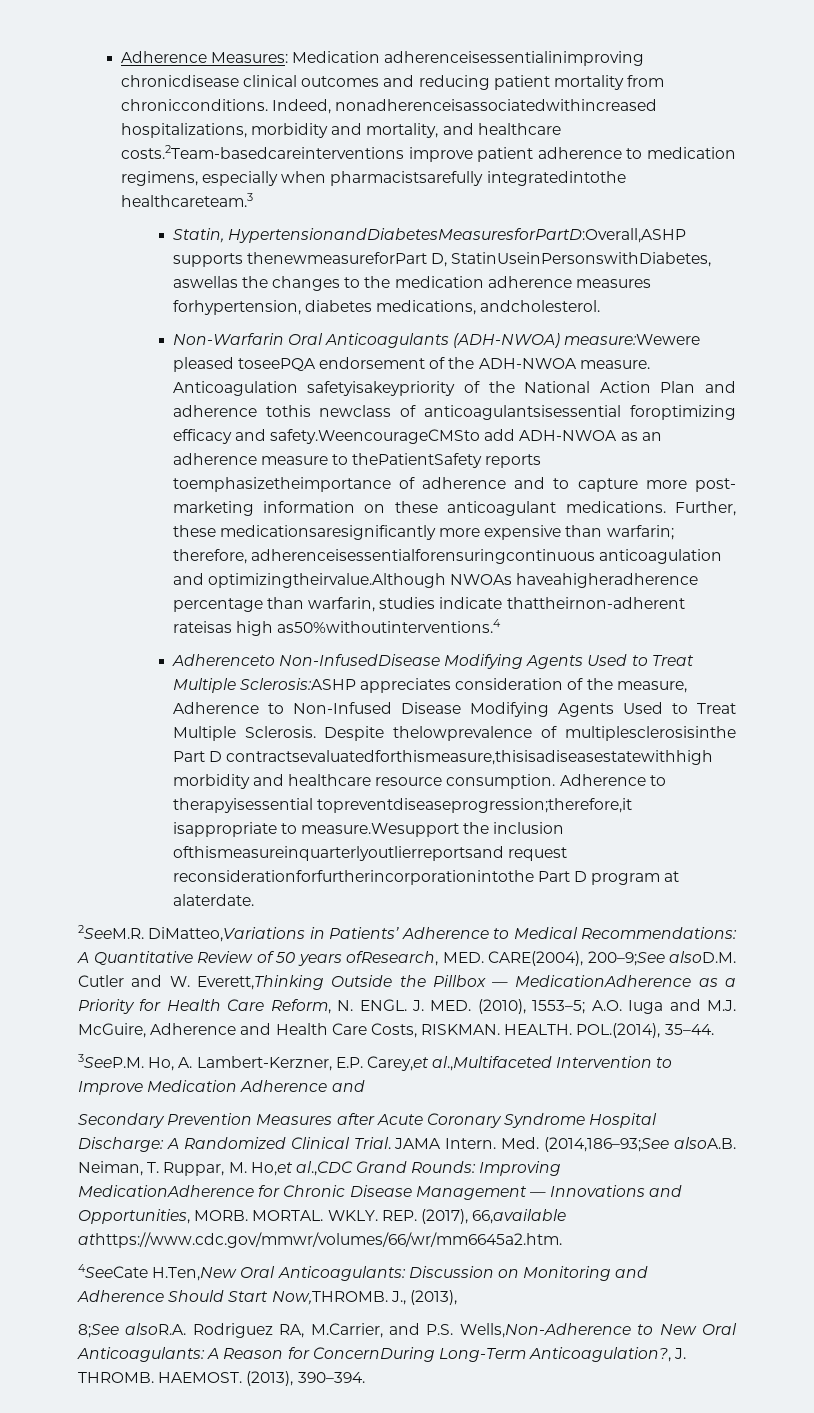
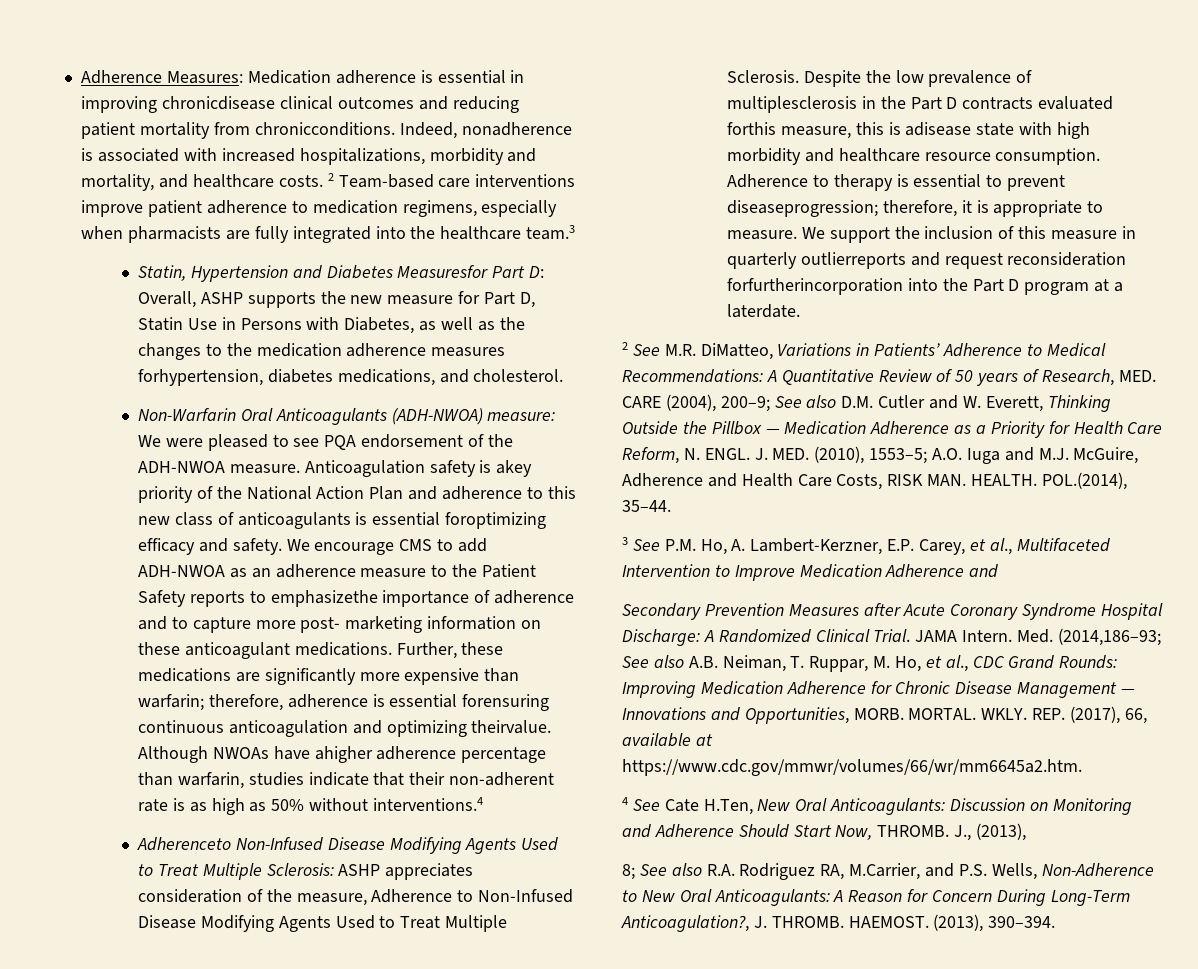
- Adherence Measures: Medication adherenceisessentialinimproving chronicdisease clinical outcomes and reducing patient mortality from chronicconditions.
+ Adherence Measures: Medication adherence is essential in improving chronicdisease clinical outcomes and reducing patient mortality from chronicconditions.
- Indeed, nonadherenceisassociatedwithincreased hospitalizations, morbidity and mortality, and healthcare costs.2Team-basedcareinterventions improve patient adherence to medication regimens, especially when pharmacistsarefully integratedintothe healthcareteam.3
- Statin, HypertensionandDiabetesMeasuresforPartD:Overall,ASHP supports thenewmeasureforPart D, StatinUseinPersonswithDiabetes, aswellas the changes to the medication adherence measures forhypertension, diabetes medications, andcholesterol.
+ Indeed, nonadherence is associated with increased hospitalizations, morbidity and mortality, and healthcare costs. 2 Team-based care interventions improve patient adherence to medication regimens, especially when pharmacists are fully integrated into the healthcare team.3
+ Statin, Hypertension and Diabetes Measuresfor Part D: Overall, ASHP supports the new measure for Part D, Statin Use in Persons with Diabetes, as well as the changes to the medication adherence measures forhypertension, diabetes medications, and cholesterol.
- Non-Warfarin Oral Anticoagulants (ADH-NWOA) measure:Wewere pleased toseePQA endorsement of the ADH-NWOA measure.
+ Non-Warfarin Oral Anticoagulants (ADH-NWOA) measure: We were pleased to see PQA endorsement of the ADH-NWOA measure.
- Anticoagulation safetyisakeypriority of the National Action Plan and adherence tothis newclass of anticoagulantsisessential foroptimizing efficacy and safety.WeencourageCMSto add ADH-NWOA as an adherence measure to thePatientSafety reports toemphasizetheimportance of adherence and to capture more post- marketing information on these anticoagulant medications.
+ Anticoagulation safety is akey priority of the National Action Plan and adherence to this new class of anticoagulants is essential foroptimizing efficacy and safety. We encourage CMS to add ADH-NWOA as an adherence measure to the Patient Safety reports to emphasizethe importance of adherence and to capture more post- marketing information on these anticoagulant medications.
- Further, these medicationsaresignificantly more expensive than warfarin; therefore, adherenceisessentialforensuringcontinuous anticoagulation and optimizingtheirvalue.Although NWOAs haveahigheradherence percentage than warfarin, studies indicate thattheirnon-adherent rateisas high as50%withoutinterventions.4
+ Further, these medications are significantly more expensive than warfarin; therefore, adherence is essential forensuring continuous anticoagulation and optimizing theirvalue. Although NWOAs have ahigher adherence percentage than warfarin, studies indicate that their non-adherent rate is as high as 50% without interventions.4
- Adherenceto Non-InfusedDisease Modifying Agents Used to Treat Multiple Sclerosis:ASHP appreciates consideration of the measure, Adherence to Non-Infused Disease Modifying Agents Used to Treat Multiple Sclerosis.
+ Adherenceto Non-Infused Disease Modifying Agents Used to Treat Multiple Sclerosis: ASHP appreciates consideration of the measure, Adherence to Non-Infused Disease Modifying Agents Used to Treat Multiple Sclerosis.
- Despite thelowprevalence of multiplesclerosisinthe Part D contractsevaluatedforthismeasure,thisisadiseasestatewithhigh morbidity and healthcare resource consumption.
+ Despite the low prevalence of multiplesclerosis in the Part D contracts evaluated forthis measure, this is adisease state with high morbidity and healthcare resource consumption.
- Adherence to therapyisessential topreventdiseaseprogression;therefore,it isappropriate to measure.Wesupport the inclusion ofthismeasureinquarterlyoutlierreportsand request reconsiderationforfurtherincorporationintothe Part D program at alaterdate.
- 2SeeM.R. DiMatteo,Variations in Patients’ Adherence to Medical Recommendations: A Quantitative Review of 50 years ofResearch, MED. CARE(2004), 200–9;See alsoD.M. Cutler and W. Everett,Thinking Outside the Pillbox — MedicationAdherence as a Priority for Health Care Reform, N. ENGL.
+ Adherence to therapy is essential to prevent diseaseprogression; therefore, it is appropriate to measure. We support the inclusion of this measure in quarterly outlierreports and request reconsideration forfurtherincorporation into the Part D program at a laterdate.
+ 2 See M.R. DiMatteo, Variations in Patients’ Adherence to Medical Recommendations: A Quantitative Review of 50 years of Research, MED. CARE (2004), 200–9; See also D.M. Cutler and W. Everett, Thinking Outside the Pillbox — Medication Adherence as a Priority for Health Care Reform, N. ENGL.
- J. MED. (2010), 1553–5; A.O. Iuga and M.J. McGuire, Adherence and Health Care Costs, RISKMAN. HEALTH.
+ J. MED. (2010), 1553–5; A.O. Iuga and M.J. McGuire, Adherence and Health Care Costs, RISK MAN. HEALTH.
- 3SeeP.M. Ho, A. Lambert-Kerzner, E.P. Carey,et al.,Multifaceted Intervention to Improve Medication Adherence and
+ 3 See P.M. Ho, A. Lambert-Kerzner, E.P. Carey, et al., Multifaceted Intervention to Improve Medication Adherence and
- Med. (2014,186–93;See alsoA.B. Neiman, T. Ruppar, M. Ho,et al.,CDC Grand Rounds: Improving MedicationAdherence for Chronic Disease Management — Innovations and Opportunities, MORB.
+ Med. (2014,186–93; See also A.B. Neiman, T. Ruppar, M. Ho, et al., CDC Grand Rounds: Improving Medication Adherence for Chronic Disease Management — Innovations and Opportunities, MORB.
- REP. (2017), 66,available athttps://www.cdc.gov/mmwr/volumes/66/wr/mm6645a2.htm.
- 4SeeCate H.Ten,New Oral Anticoagulants: Discussion on Monitoring and Adherence Should Start Now,THROMB.
+ REP. (2017), 66, available at https://www.cdc.gov/mmwr/volumes/66/wr/mm6645a2.htm.
+ 4 See Cate H.Ten, New Oral Anticoagulants: Discussion on Monitoring and Adherence Should Start Now, THROMB.
- 8;See alsoR.A. Rodriguez RA, M.Carrier, and P.S. Wells,Non-Adherence to New Oral Anticoagulants: A Reason for ConcernDuring Long-Term Anticoagulation?, J. THROMB.
+ 8; See also R.A. Rodriguez RA, M.Carrier, and P.S. Wells, Non-Adherence to New Oral Anticoagulants: A Reason for Concern During Long-Term Anticoagulation?, J. THROMB.

